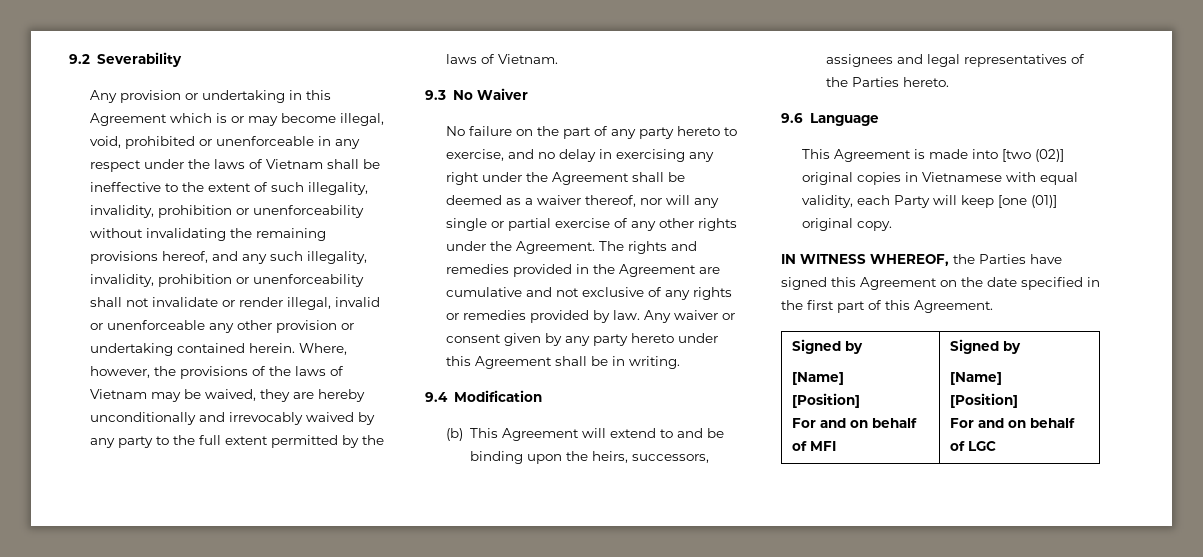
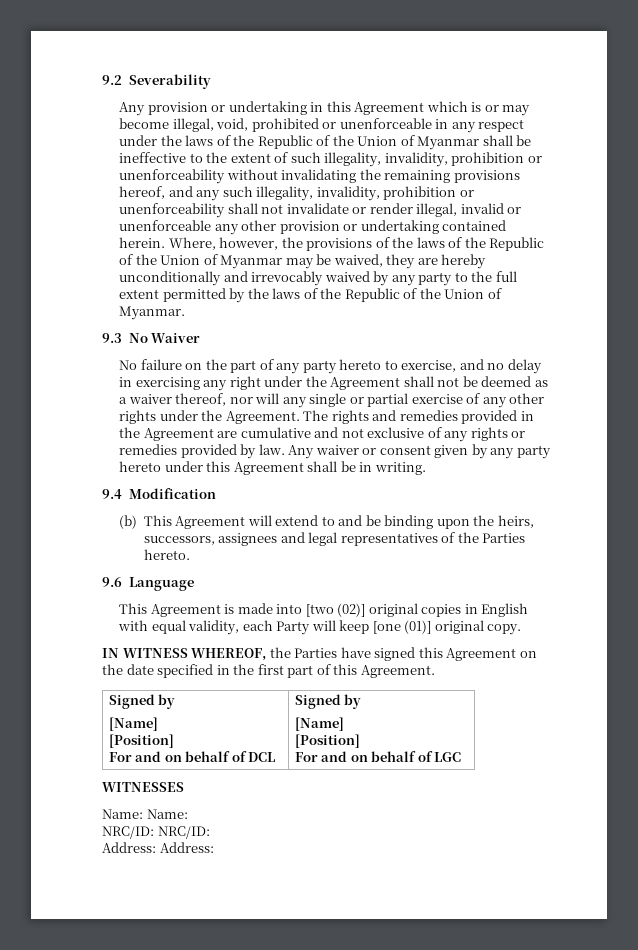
- Any provision or undertaking in this Agreement which is or may become illegal, void, prohibited or unenforceable in any respect under the laws of Vietnam shall be ineffective to the extent of such illegality, invalidity, prohibition or unenforceability without invalidating the remaining provisions hereof, and any such illegality, invalidity, prohibition or unenforceability shall not invalidate or render illegal, invalid or unenforceable any other provision or undertaking contained herein.
+ Any provision or undertaking in this Agreement which is or may become illegal, void, prohibited or unenforceable in any respect under the laws of the Republic of the Union of Myanmar shall be ineffective to the extent of such illegality, invalidity, prohibition or unenforceability without invalidating the remaining provisions hereof, and any such illegality, invalidity, prohibition or unenforceability shall not invalidate or render illegal, invalid or unenforceable any other provision or undertaking contained herein.
- Where, however, the provisions of the laws of Vietnam may be waived, they are hereby unconditionally and irrevocably waived by any party to the full extent permitted by the laws of Vietnam.
+ Where, however, the provisions of the laws of the Republic of the Union of Myanmar may be waived, they are hereby unconditionally and irrevocably waived by any party to the full extent permitted by the laws of the Republic of the Union of Myanmar.
- No failure on the part of any party hereto to exercise, and no delay in exercising any right under the Agreement shall be deemed as a waiver thereof, nor will any single or partial exercise of any other rights under the Agreement.
+ No failure on the part of any party hereto to exercise, and no delay in exercising any right under the Agreement shall not be deemed as a waiver thereof, nor will any single or partial exercise of any other rights under the Agreement.
- This Agreement is made into [two (02)] original copies in Vietnamese with equal validity, each Party will keep [one (01)] original copy.
+ This Agreement is made into [two (02)] original copies in English with equal validity, each Party will keep [one (01)] original copy.
  IN WITNESS WHEREOF, the Parties have signed this Agreement on the date specified in the first part of this Agreement.
  Signed by
  [Name]
  [Position]
- For and on behalf of MFI | Signed by
+ For and on behalf of DCL | Signed by
+ WITNESSES
+ Name: Name:
+ NRC/ID: NRC/ID:
+ Address: Address:

